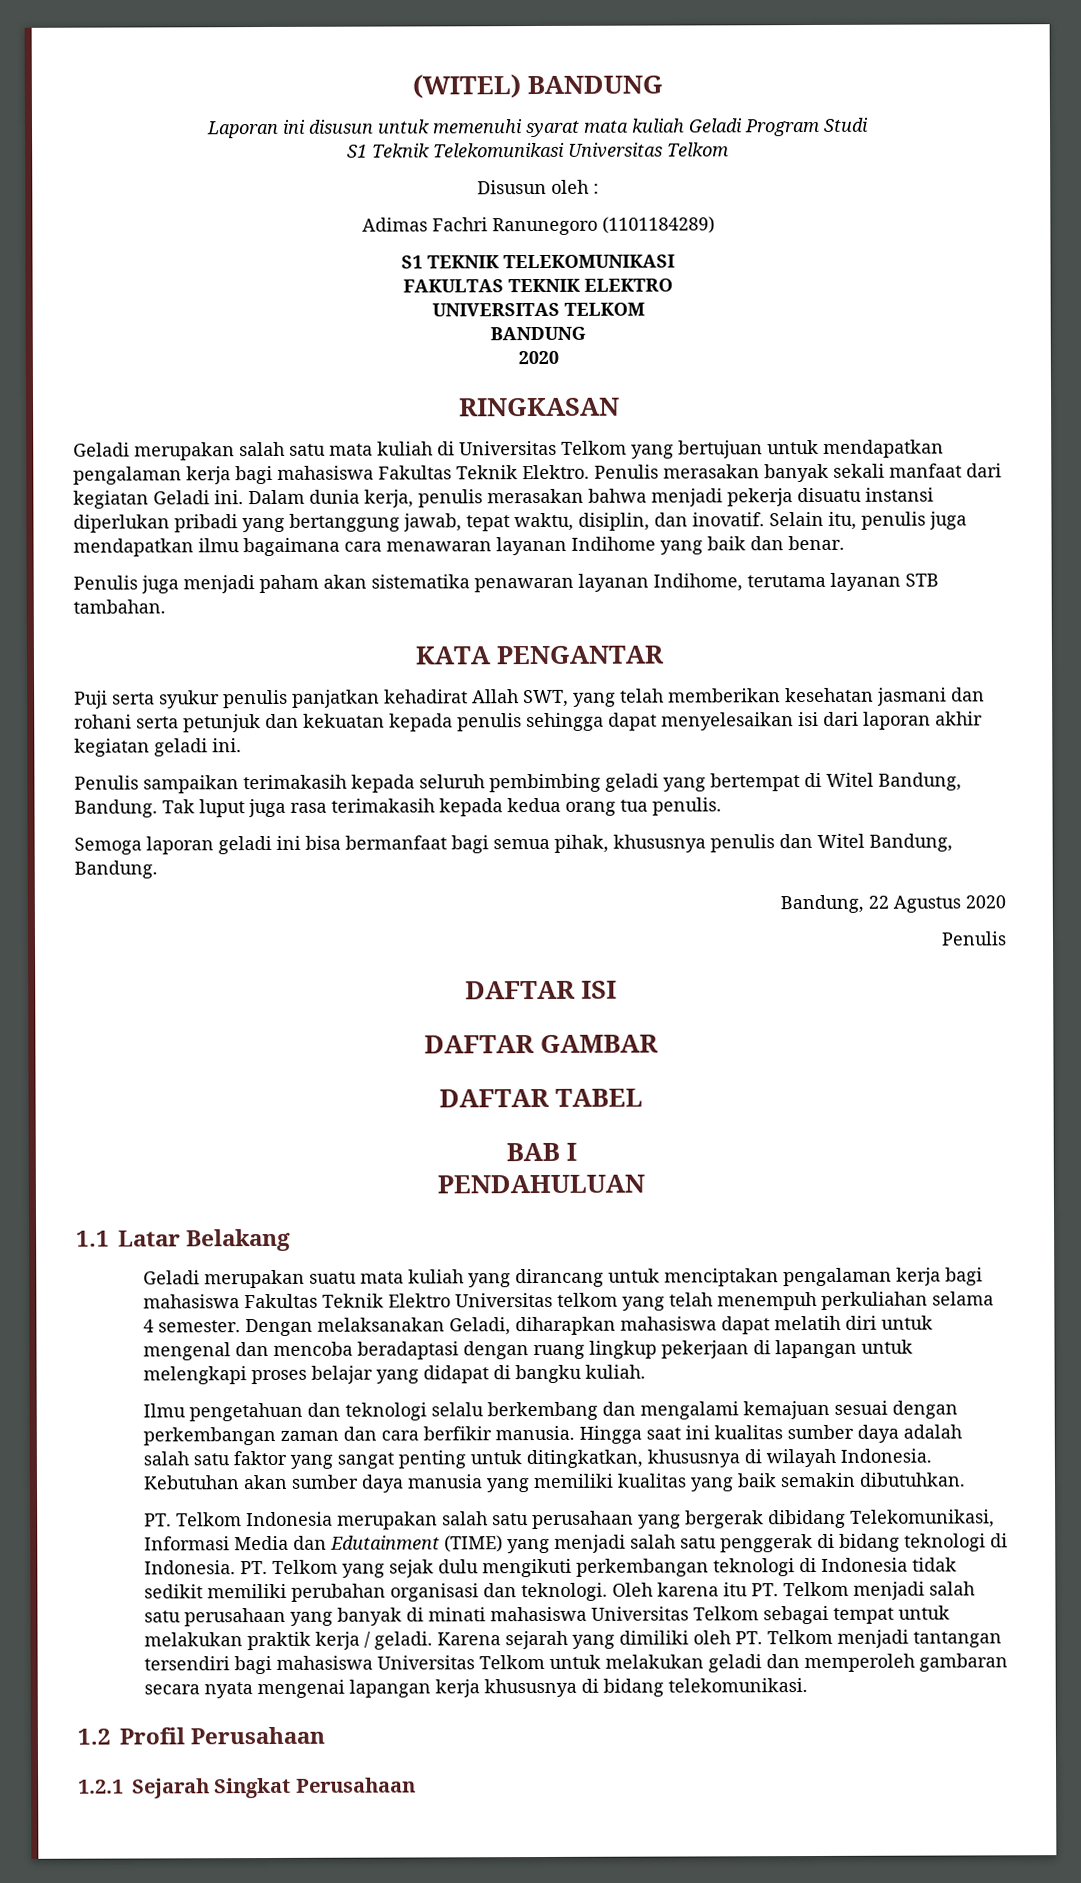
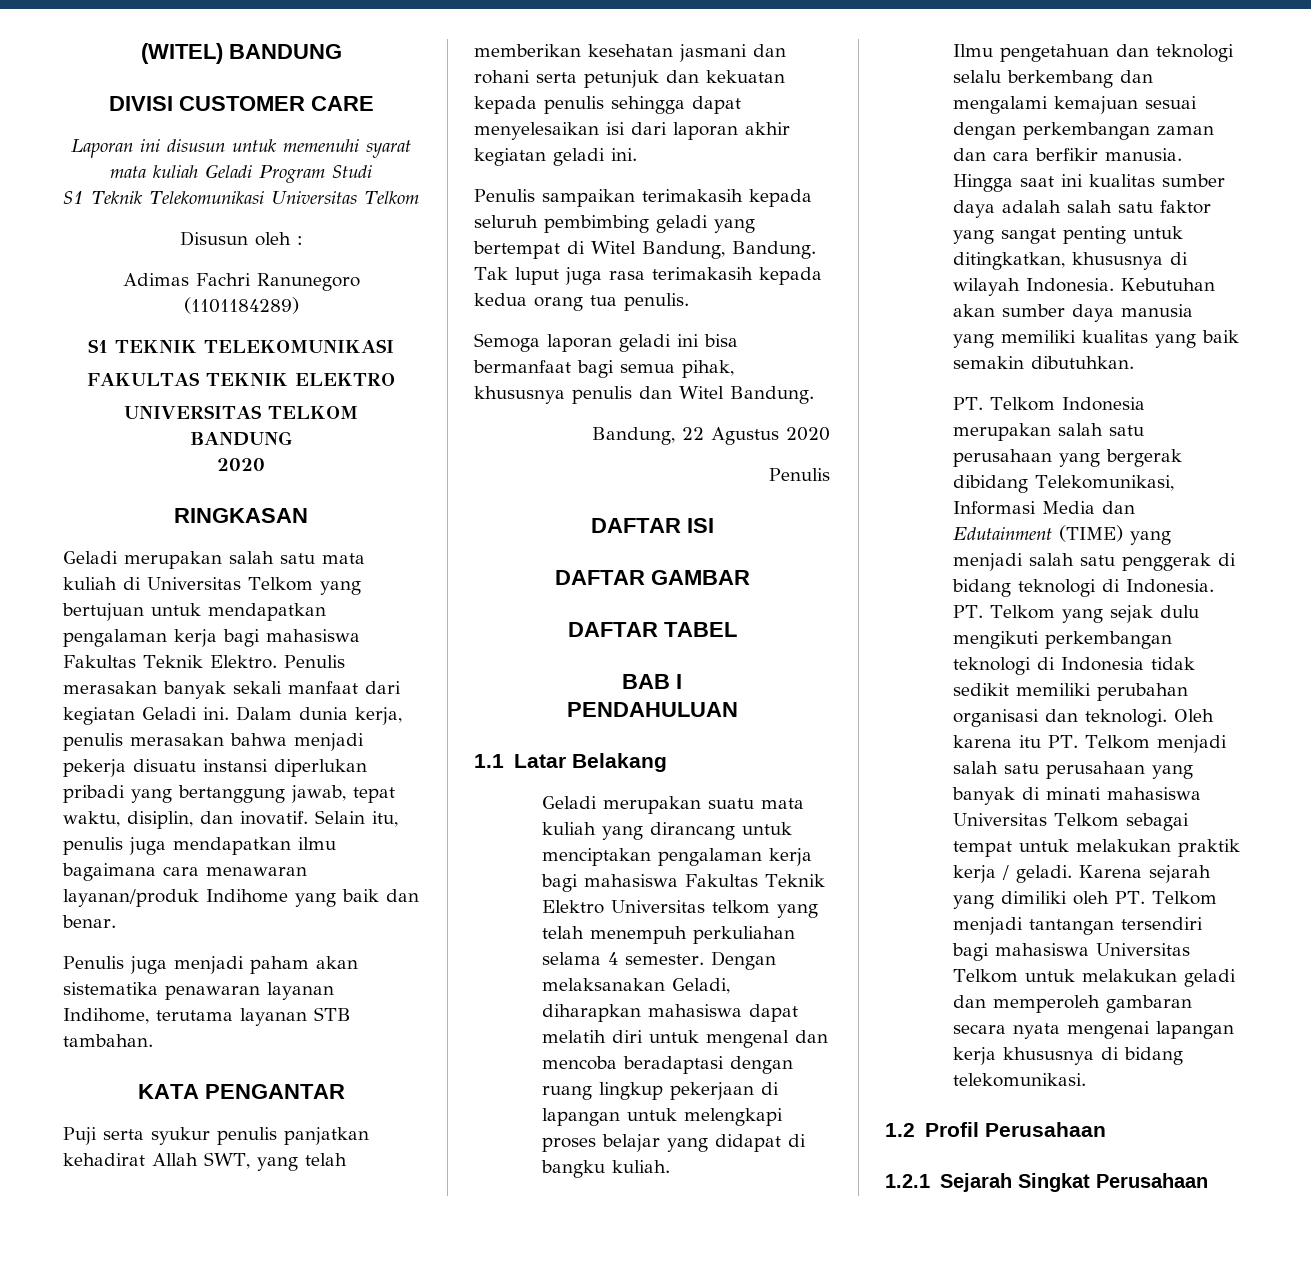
+ DIVISI CUSTOMER CARE
- Selain itu, penulis juga mendapatkan ilmu bagaimana cara menawaran layanan Indihome yang baik dan benar.
+ Selain itu, penulis juga mendapatkan ilmu bagaimana cara menawaran layanan/produk Indihome yang baik dan benar.
- Semoga laporan geladi ini bisa bermanfaat bagi semua pihak, khususnya penulis dan Witel Bandung, Bandung.
+ Semoga laporan geladi ini bisa bermanfaat bagi semua pihak, khususnya penulis dan Witel Bandung.

